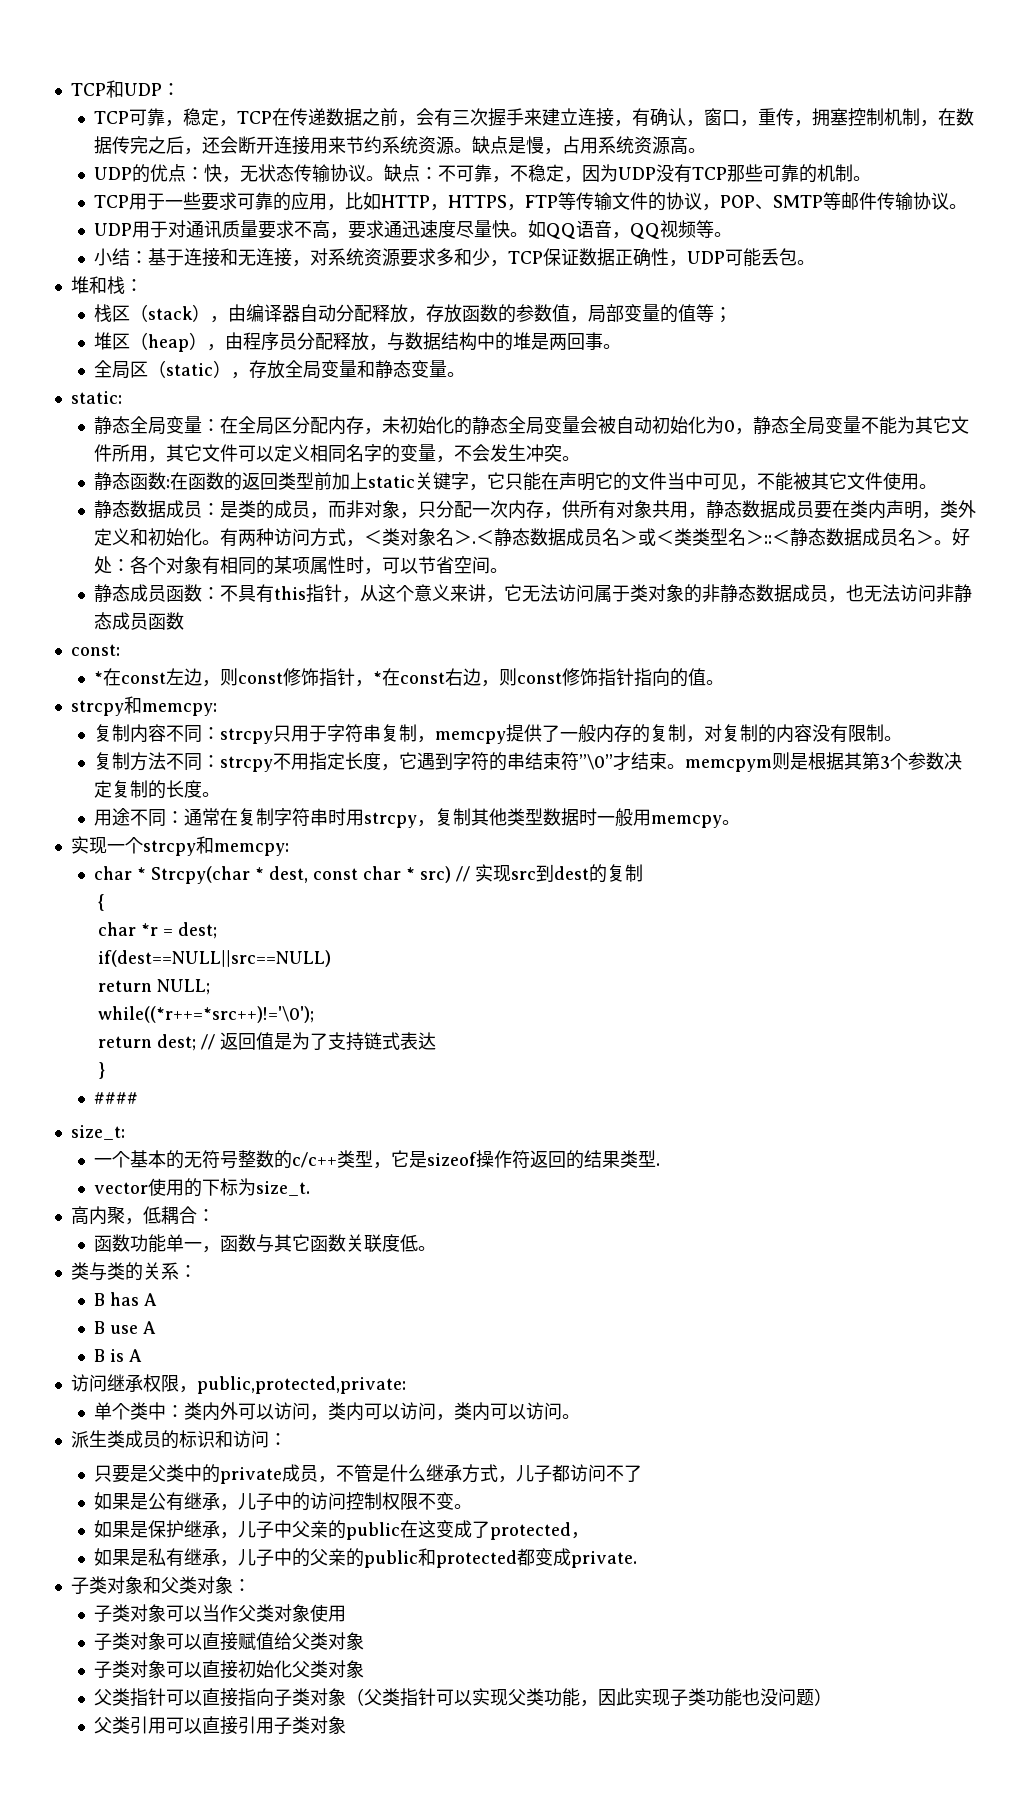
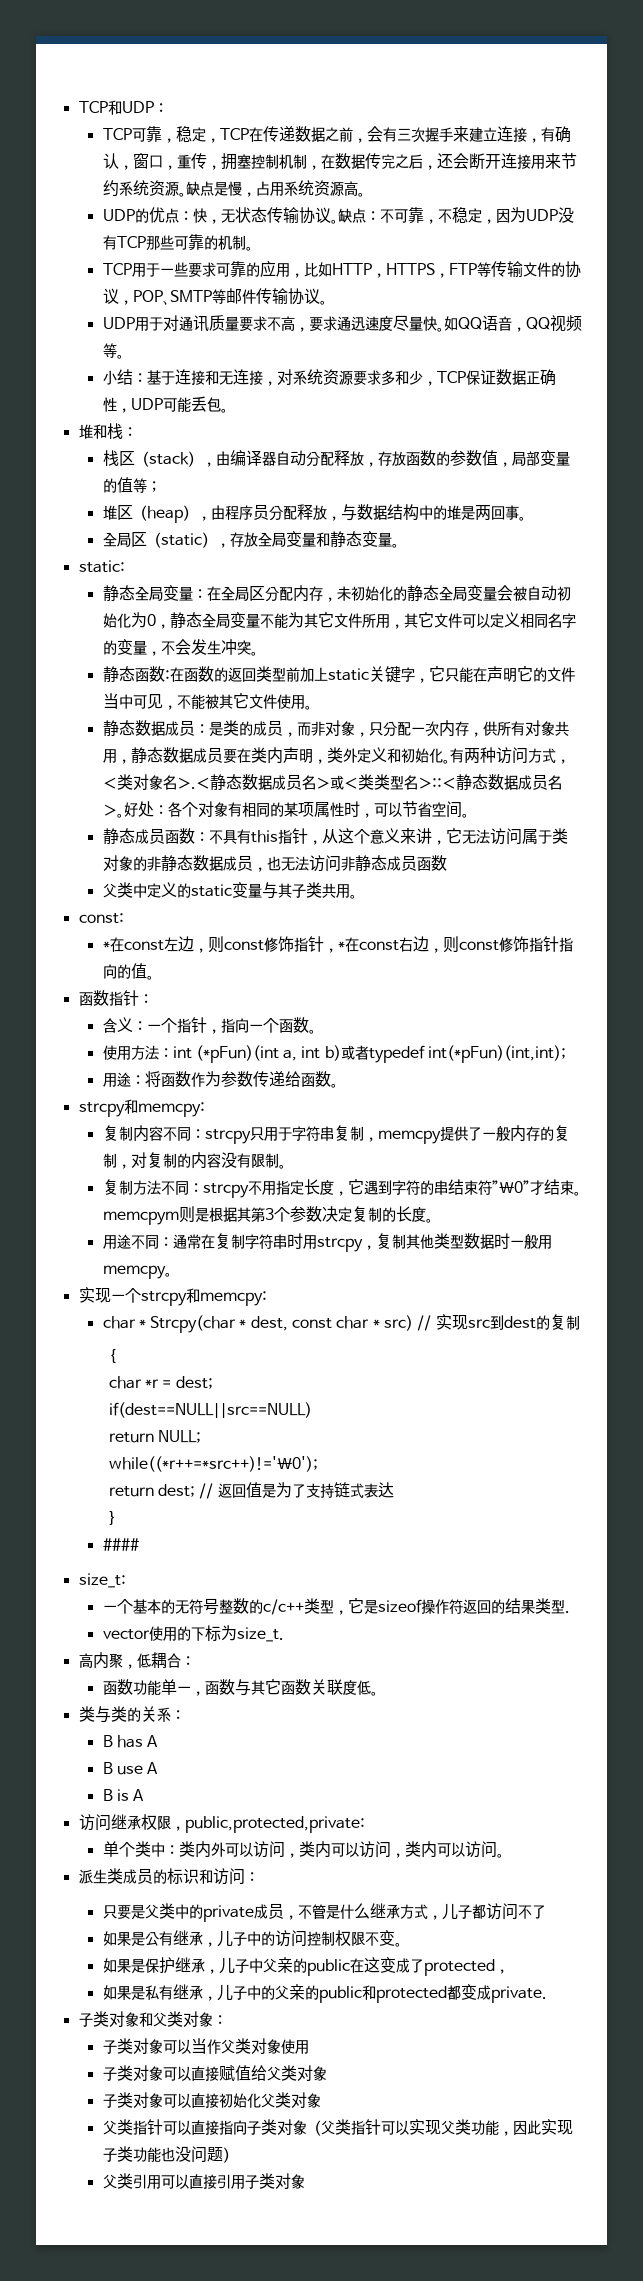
+ 父类中定义的static变量与其子类共用。
+ 函数指针：
+ 含义：一个指针，指向一个函数。
+ 使用方法：int (*pFun)(int a, int b)或者typedef int(*pFun)(int,int);
+ 用途：将函数作为参数传递给函数。

